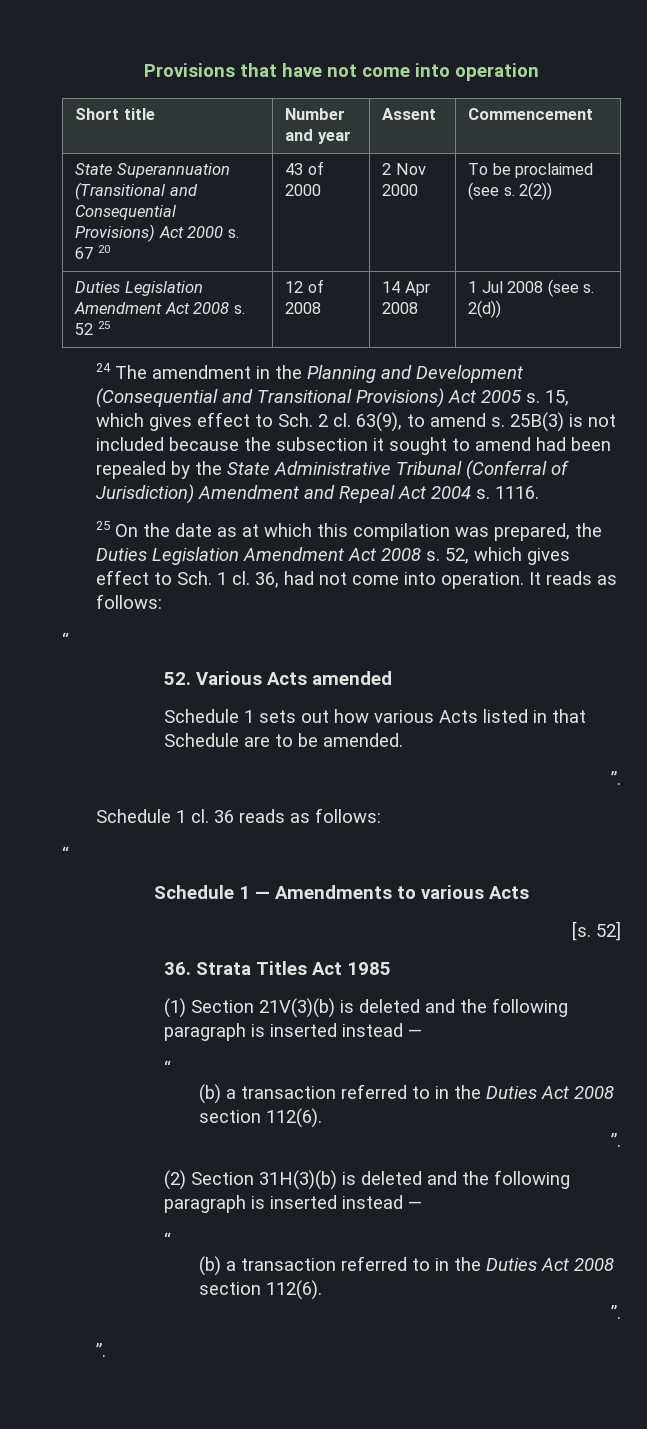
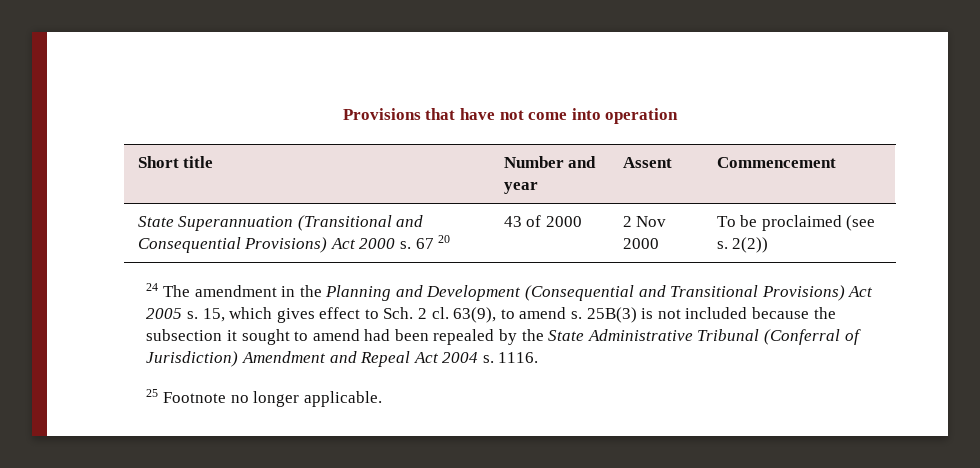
- Duties Legislation Amendment Act 2008 s. 52 25 | 12 of 2008 | 14 Apr 2008 | 1 Jul 2008 (see s. 2(d))
- 25 On the date as at which this compilation was prepared, the Duties Legislation Amendment Act 2008 s. 52, which gives effect to Sch. 1 cl. 36, had not come into operation. It reads as follows:
- “
- 52. Various Acts amended
- Schedule 1 sets out how various Acts listed in that Schedule are to be amended.
- ”.
- Schedule 1 cl. 36 reads as follows:
- “
- Schedule 1 — Amendments to various Acts
- [s. 52]
- 36. Strata Titles Act 1985
- (1) Section 21V(3)(b) is deleted and the following paragraph is inserted instead —
- “
- (b) a transaction referred to in the Duties Act 2008 section 112(6).
- ”.
- (2) Section 31H(3)(b) is deleted and the following paragraph is inserted instead —
- “
- (b) a transaction referred to in the Duties Act 2008 section 112(6).
- ”.
- ”.
+ 25 Footnote no longer applicable.

